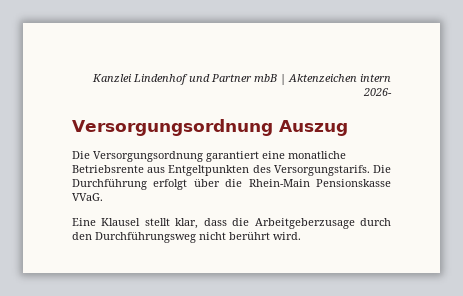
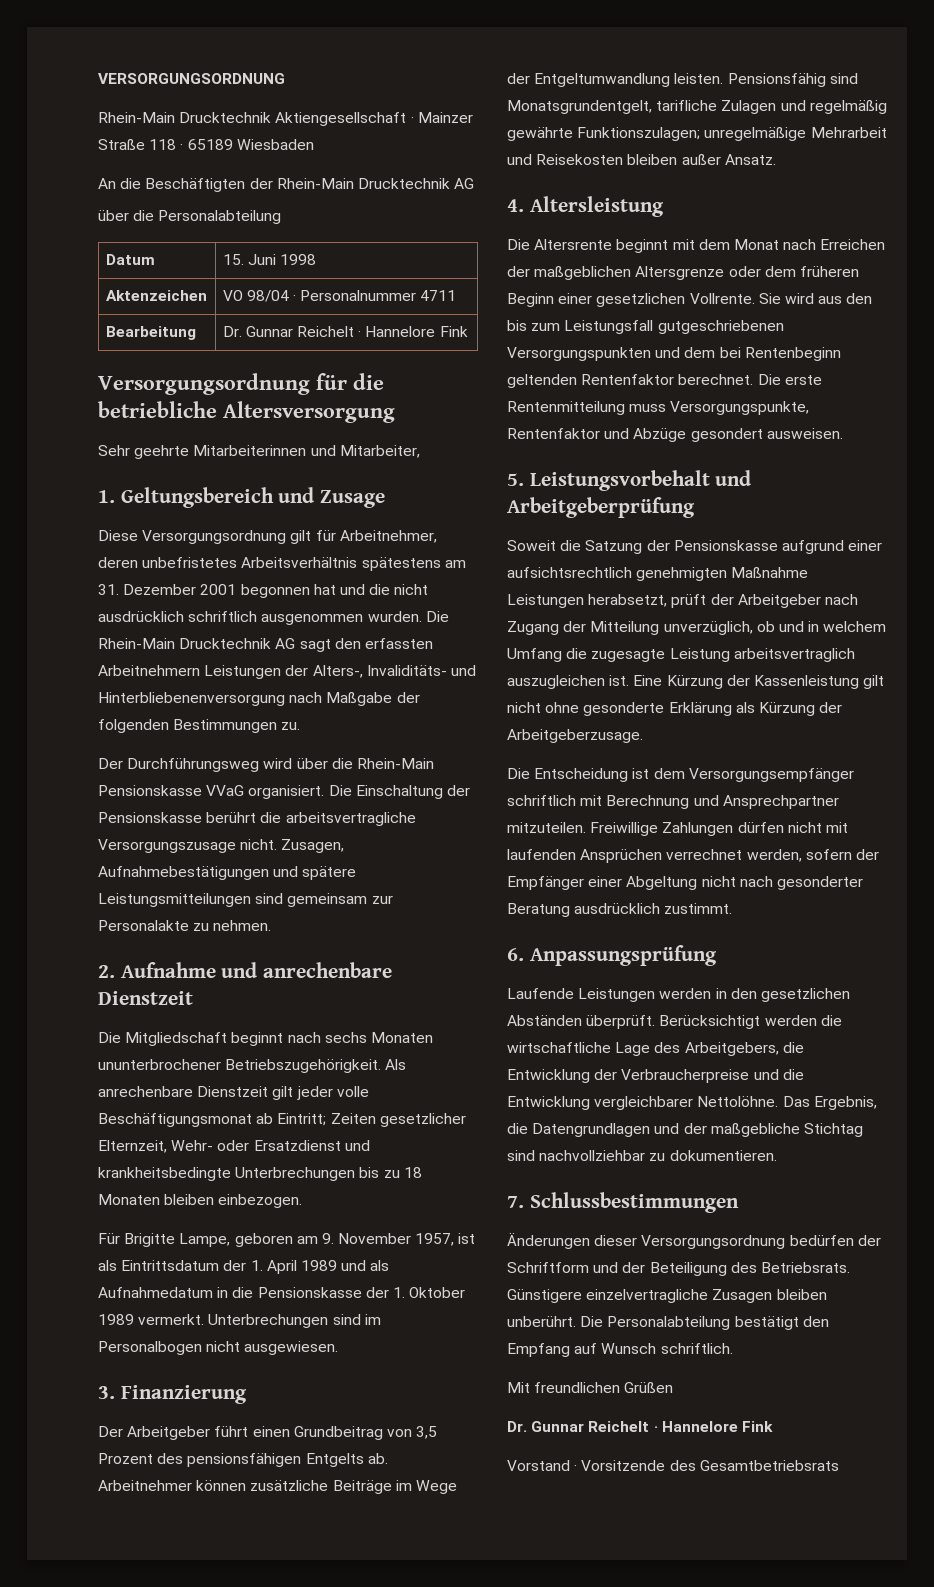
- Kanzlei Lindenhof und Partner mbB | Aktenzeichen intern 2026-
- Versorgungsordnung Auszug
- Die Versorgungsordnung garantiert eine monatliche Betriebsrente aus Entgeltpunkten des Versorgungstarifs. Die Durchführung erfolgt über die Rhein-Main Pensionskasse VVaG.
- Eine Klausel stellt klar, dass die Arbeitgeberzusage durch den Durchführungsweg nicht berührt wird.
+ VERSORGUNGSORDNUNG
+ Rhein-Main Drucktechnik Aktiengesellschaft · Mainzer Straße 118 · 65189 Wiesbaden
+ An die Beschäftigten der Rhein-Main Drucktechnik AG
+ über die Personalabteilung
+ Datum | 15. Juni 1998
+ Aktenzeichen | VO 98/04 · Personalnummer 4711
+ Bearbeitung | Dr. Gunnar Reichelt · Hannelore Fink
+ Versorgungsordnung für die betriebliche Altersversorgung
+ Sehr geehrte Mitarbeiterinnen und Mitarbeiter,
+ 1. Geltungsbereich und Zusage
+ Diese Versorgungsordnung gilt für Arbeitnehmer, deren unbefristetes Arbeitsverhältnis spätestens am 31. Dezember 2001 begonnen hat und die nicht ausdrücklich schriftlich ausgenommen wurden. Die Rhein-Main Drucktechnik AG sagt den erfassten Arbeitnehmern Leistungen der Alters-, Invaliditäts- und Hinterbliebenenversorgung nach Maßgabe der folgenden Bestimmungen zu.
+ Der Durchführungsweg wird über die Rhein-Main Pensionskasse VVaG organisiert. Die Einschaltung der Pensionskasse berührt die arbeitsvertragliche Versorgungszusage nicht. Zusagen, Aufnahmebestätigungen und spätere Leistungsmitteilungen sind gemeinsam zur Personalakte zu nehmen.
+ 2. Aufnahme und anrechenbare Dienstzeit
+ Die Mitgliedschaft beginnt nach sechs Monaten ununterbrochener Betriebszugehörigkeit. Als anrechenbare Dienstzeit gilt jeder volle Beschäftigungsmonat ab Eintritt; Zeiten gesetzlicher Elternzeit, Wehr- oder Ersatzdienst und krankheitsbedingte Unterbrechungen bis zu 18 Monaten bleiben einbezogen.
+ Für Brigitte Lampe, geboren am 9. November 1957, ist als Eintrittsdatum der 1. April 1989 und als Aufnahmedatum in die Pensionskasse der 1. Oktober 1989 vermerkt. Unterbrechungen sind im Personalbogen nicht ausgewiesen.
+ 3. Finanzierung
+ Der Arbeitgeber führt einen Grundbeitrag von 3,5 Prozent des pensionsfähigen Entgelts ab. Arbeitnehmer können zusätzliche Beiträge im Wege der Entgeltumwandlung leisten. Pensionsfähig sind Monatsgrundentgelt, tarifliche Zulagen und regelmäßig gewährte Funktionszulagen; unregelmäßige Mehrarbeit und Reisekosten bleiben außer Ansatz.
+ 4. Altersleistung
+ Die Altersrente beginnt mit dem Monat nach Erreichen der maßgeblichen Altersgrenze oder dem früheren Beginn einer gesetzlichen Vollrente. Sie wird aus den bis zum Leistungsfall gutgeschriebenen Versorgungspunkten und dem bei Rentenbeginn geltenden Rentenfaktor berechnet. Die erste Rentenmitteilung muss Versorgungspunkte, Rentenfaktor und Abzüge gesondert ausweisen.
+ 5. Leistungsvorbehalt und Arbeitgeberprüfung
+ Soweit die Satzung der Pensionskasse aufgrund einer aufsichtsrechtlich genehmigten Maßnahme Leistungen herabsetzt, prüft der Arbeitgeber nach Zugang der Mitteilung unverzüglich, ob und in welchem Umfang die zugesagte Leistung arbeitsvertraglich auszugleichen ist. Eine Kürzung der Kassenleistung gilt nicht ohne gesonderte Erklärung als Kürzung der Arbeitgeberzusage.
+ Die Entscheidung ist dem Versorgungsempfänger schriftlich mit Berechnung und Ansprechpartner mitzuteilen. Freiwillige Zahlungen dürfen nicht mit laufenden Ansprüchen verrechnet werden, sofern der Empfänger einer Abgeltung nicht nach gesonderter Beratung ausdrücklich zustimmt.
+ 6. Anpassungsprüfung
+ Laufende Leistungen werden in den gesetzlichen Abständen überprüft. Berücksichtigt werden die wirtschaftliche Lage des Arbeitgebers, die Entwicklung der Verbraucherpreise und die Entwicklung vergleichbarer Nettolöhne. Das Ergebnis, die Datengrundlagen und der maßgebliche Stichtag sind nachvollziehbar zu dokumentieren.
+ 7. Schlussbestimmungen
+ Änderungen dieser Versorgungsordnung bedürfen der Schriftform und der Beteiligung des Betriebsrats. Günstigere einzelvertragliche Zusagen bleiben unberührt. Die Personalabteilung bestätigt den Empfang auf Wunsch schriftlich.
+ Mit freundlichen Grüßen
+ Dr. Gunnar Reichelt · Hannelore Fink
+ Vorstand · Vorsitzende des Gesamtbetriebsrats

